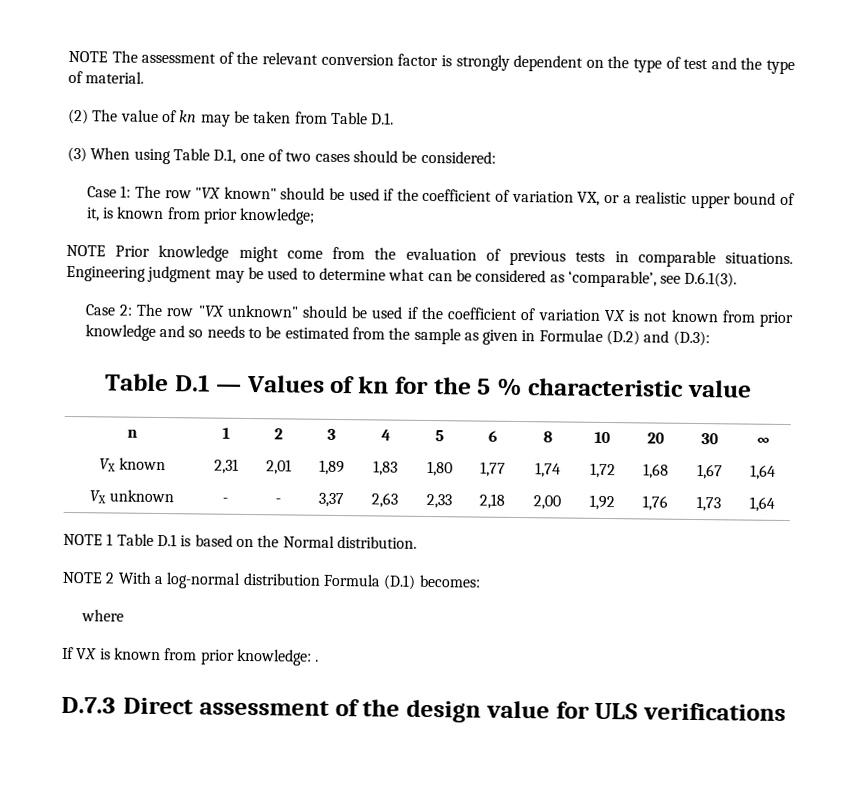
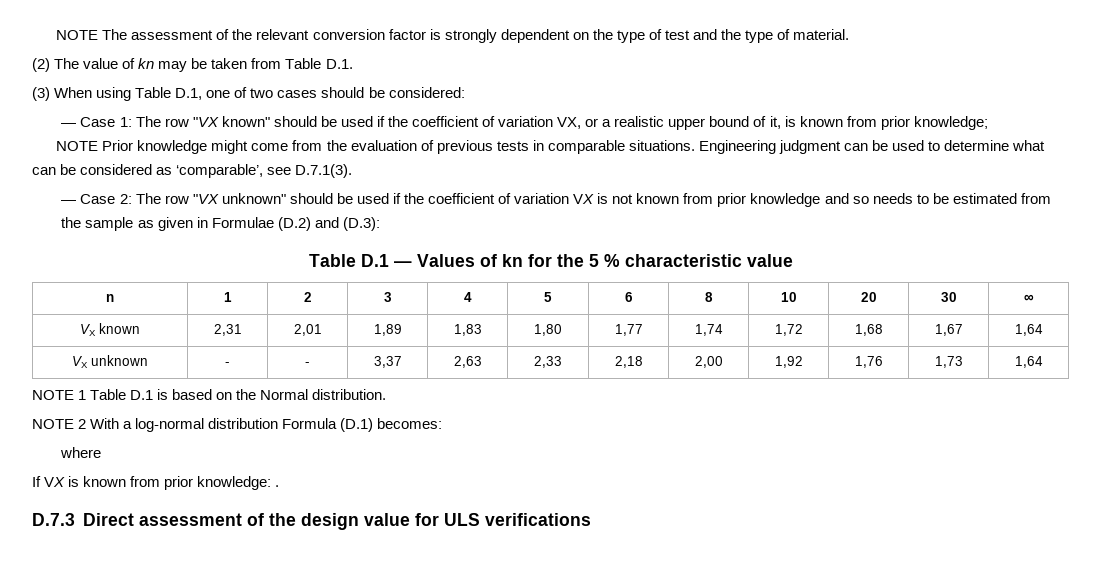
- Case 1: The row "VX known" should be used if the coefficient of variation VX, or a realistic upper bound of it, is known from prior knowledge;
+ — Case 1: The row "VX known" should be used if the coefficient of variation VX, or a realistic upper bound of it, is known from prior knowledge;
- Engineering judgment may be used to determine what can be considered as ‘comparable’, see D.6.1(3).
- Case 2: The row "VX unknown" should be used if the coefficient of variation VX is not known from prior knowledge and so needs to be estimated from the sample as given in Formulae (D.2) and (D.3):
+ Engineering judgment can be used to determine what can be considered as ‘comparable’, see D.7.1(3).
+ — Case 2: The row "VX unknown" should be used if the coefficient of variation VX is not known from prior knowledge and so needs to be estimated from the sample as given in Formulae (D.2) and (D.3):

